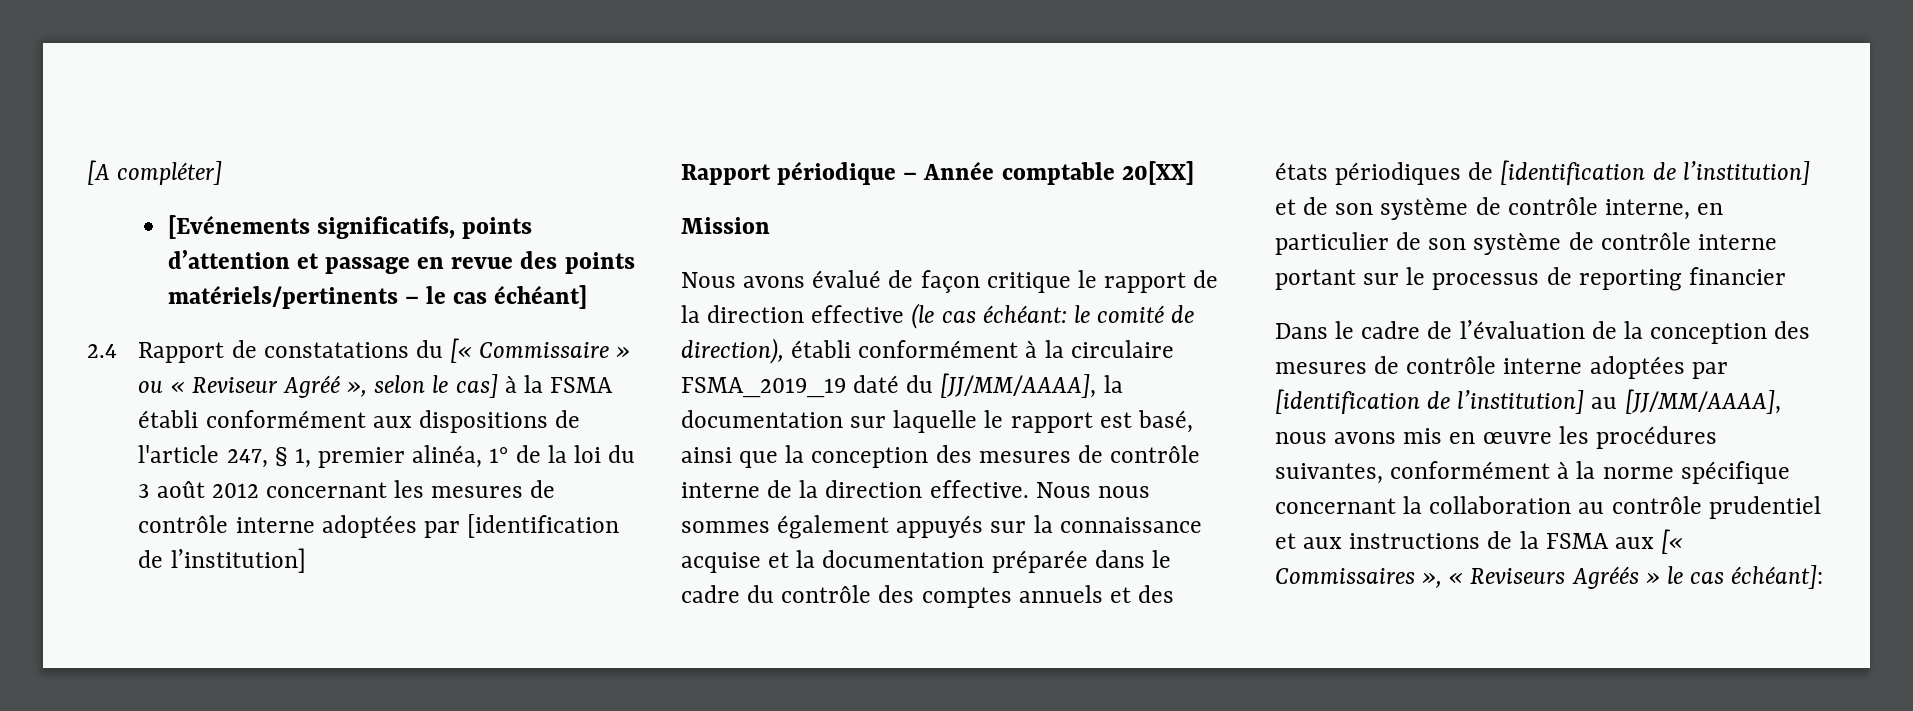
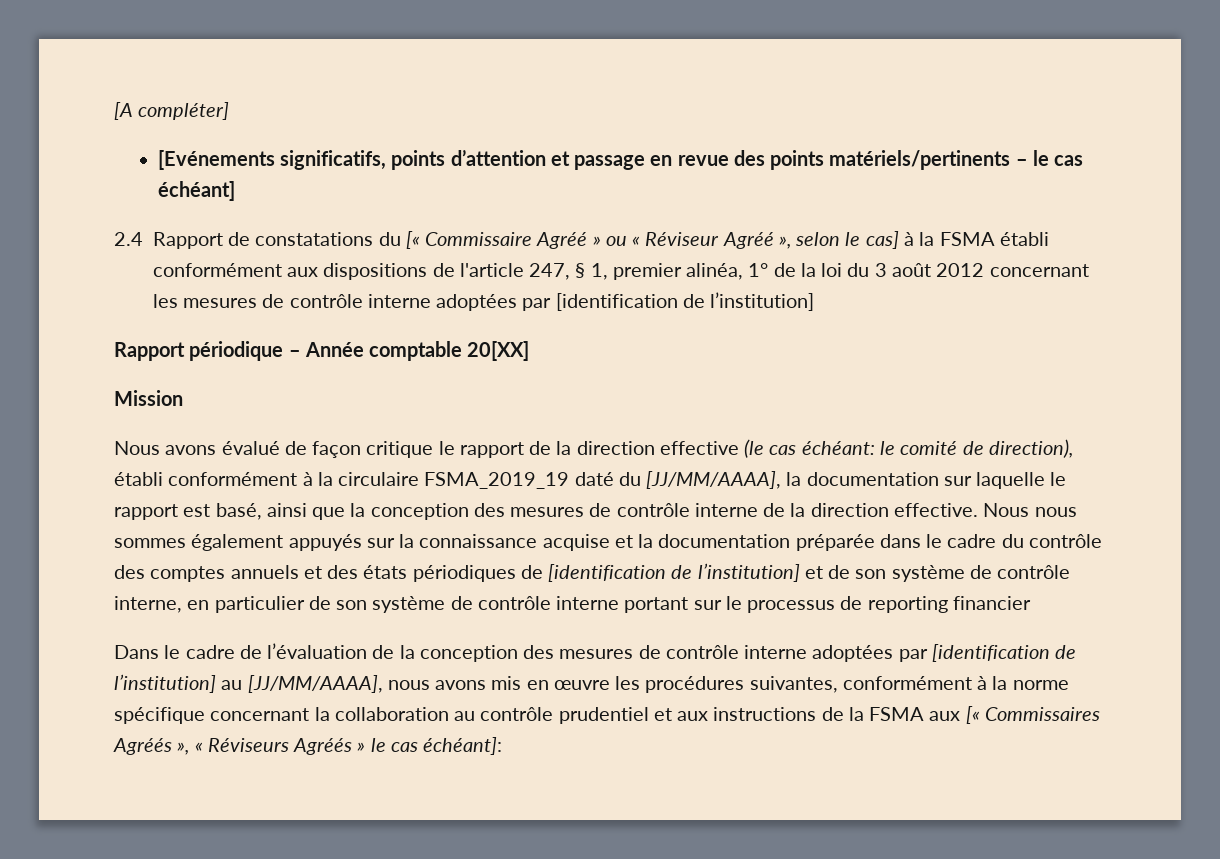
- 2.4 Rapport de constatations du [« Commissaire » ou « Reviseur Agréé », selon le cas] à la FSMA établi conformément aux dispositions de l'article 247, § 1, premier alinéa, 1° de la loi du 3 août 2012 concernant les mesures de contrôle interne adoptées par [identification de l’institution]
+ 2.4 Rapport de constatations du [« Commissaire Agréé » ou « Réviseur Agréé », selon le cas] à la FSMA établi conformément aux dispositions de l'article 247, § 1, premier alinéa, 1° de la loi du 3 août 2012 concernant les mesures de contrôle interne adoptées par [identification de l’institution]
- Dans le cadre de l’évaluation de la conception des mesures de contrôle interne adoptées par [identification de l’institution] au [JJ/MM/AAAA], nous avons mis en œuvre les procédures suivantes, conformément à la norme spécifique concernant la collaboration au contrôle prudentiel et aux instructions de la FSMA aux [« Commissaires », « Reviseurs Agréés » le cas échéant]:
+ Dans le cadre de l’évaluation de la conception des mesures de contrôle interne adoptées par [identification de l’institution] au [JJ/MM/AAAA], nous avons mis en œuvre les procédures suivantes, conformément à la norme spécifique concernant la collaboration au contrôle prudentiel et aux instructions de la FSMA aux [« Commissaires Agréés », « Réviseurs Agréés » le cas échéant]:

